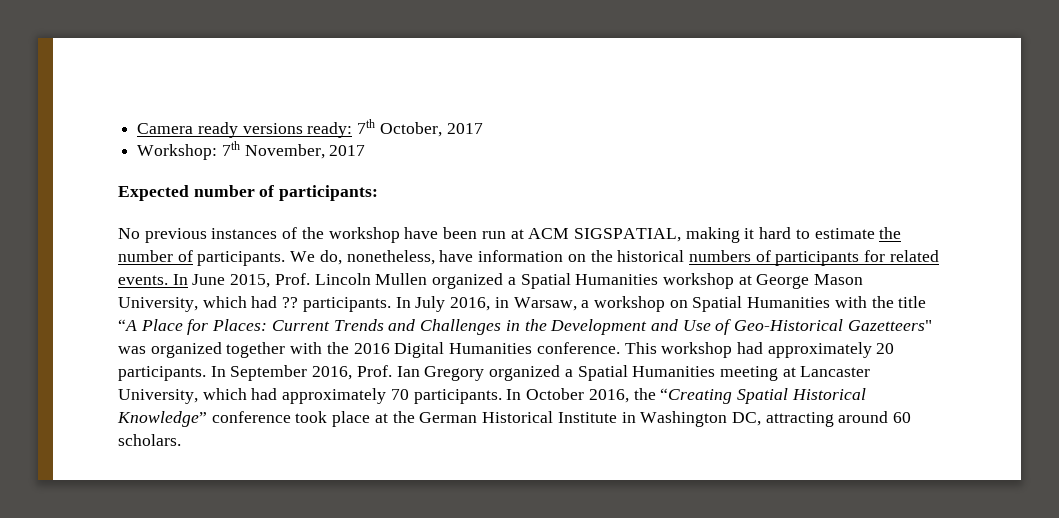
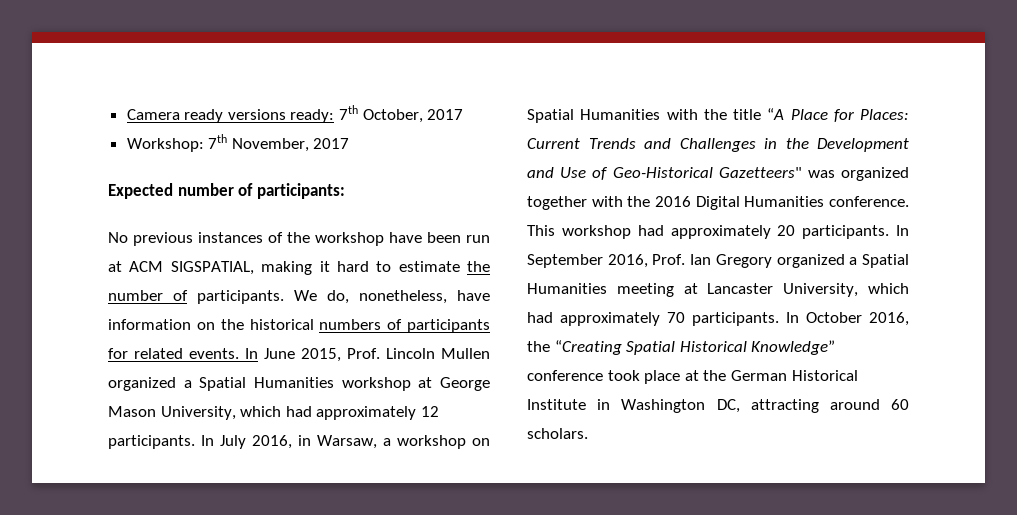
- In June 2015, Prof. Lincoln Mullen organized a Spatial Humanities workshop at George Mason University, which had ?? participants.
+ In June 2015, Prof. Lincoln Mullen organized a Spatial Humanities workshop at George Mason University, which had approximately 12 participants.

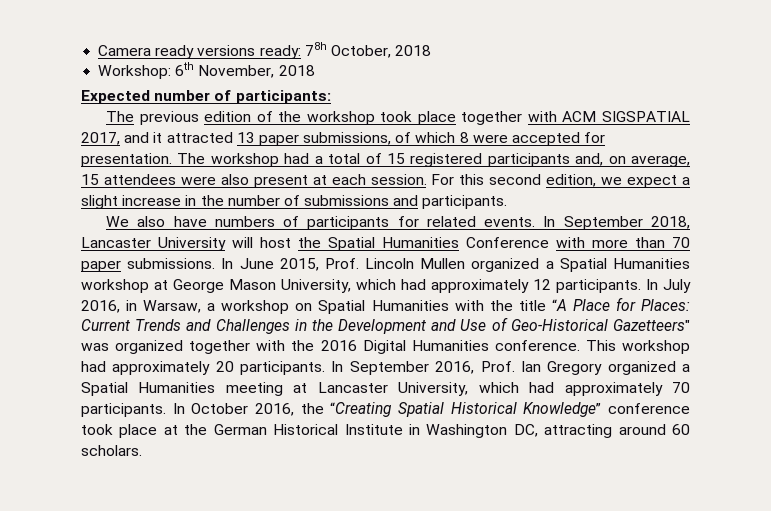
- Camera ready versions ready: 7th October, 2017
- Workshop: 7th November, 2017
+ Camera ready versions ready: 78h October, 2018
+ Workshop: 6th November, 2018
  Expected number of participants:
- No previous instances of the workshop have been run at ACM SIGSPATIAL, making it hard to estimate the number of participants. We do, nonetheless, have information on the historical numbers of participants for related events.
+ The previous edition of the workshop took place together with ACM SIGSPATIAL 2017, and it attracted 13 paper submissions, of which 8 were accepted for presentation. The workshop had a total of 15 registered participants and, on average, 15 attendees were also present at each session. For this second edition, we expect a slight increase in the number of submissions and participants.
+ We also have numbers of participants for related events.
- In June 2015, Prof. Lincoln Mullen organized a Spatial Humanities workshop at George Mason University, which had approximately 12 participants.
+ In September 2018, Lancaster University will host the Spatial Humanities Conference with more than 70 paper submissions. In June 2015, Prof. Lincoln Mullen organized a Spatial Humanities workshop at George Mason University, which had approximately 12 participants.

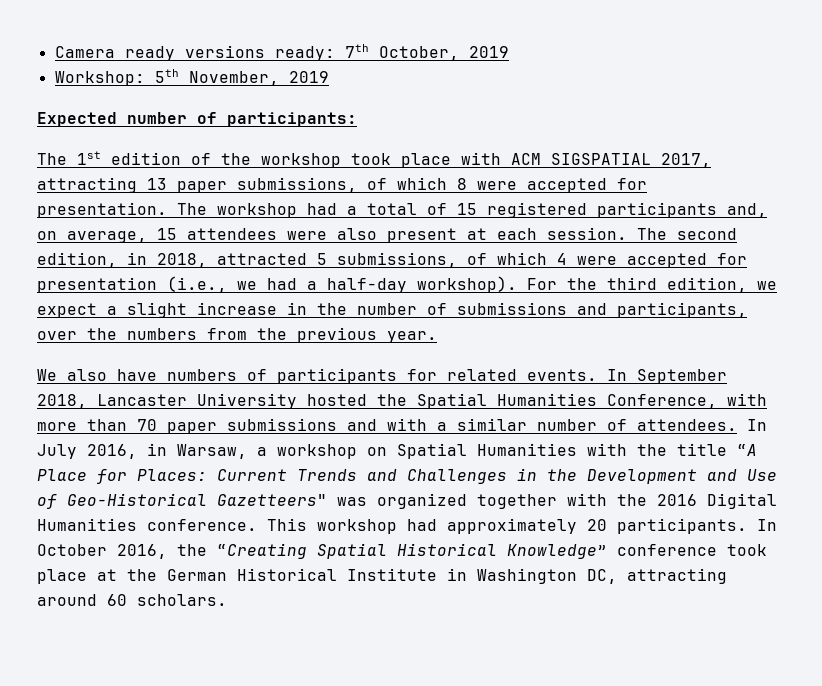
- Camera ready versions ready: 78h October, 2018
- Workshop: 6th November, 2018
+ Camera ready versions ready: 7th October, 2019
+ Workshop: 5th November, 2019
- The previous edition of the workshop took place together with ACM SIGSPATIAL 2017, and it attracted 13 paper submissions, of which 8 were accepted for presentation.
+ The 1st edition of the workshop took place with ACM SIGSPATIAL 2017, attracting 13 paper submissions, of which 8 were accepted for presentation.
- For this second edition, we expect a slight increase in the number of submissions and participants.
+ The second edition, in 2018, attracted 5 submissions, of which 4 were accepted for presentation (i.e., we had a half-day workshop). For the third edition, we expect a slight increase in the number of submissions and participants, over the numbers from the previous year.
- In September 2018, Lancaster University will host the Spatial Humanities Conference with more than 70 paper submissions. In June 2015, Prof. Lincoln Mullen organized a Spatial Humanities workshop at George Mason University, which had approximately 12 participants.
+ In September 2018, Lancaster University hosted the Spatial Humanities Conference, with more than 70 paper submissions and with a similar number of attendees.
- In September 2016, Prof. Ian Gregory organized a Spatial Humanities meeting at Lancaster University, which had approximately 70 participants. In October 2016, the “Creating Spatial Historical Knowledge” conference took place at the German Historical Institute in Washington DC, attracting around 60 scholars.
+ In October 2016, the “Creating Spatial Historical Knowledge” conference took place at the German Historical Institute in Washington DC, attracting around 60 scholars.

